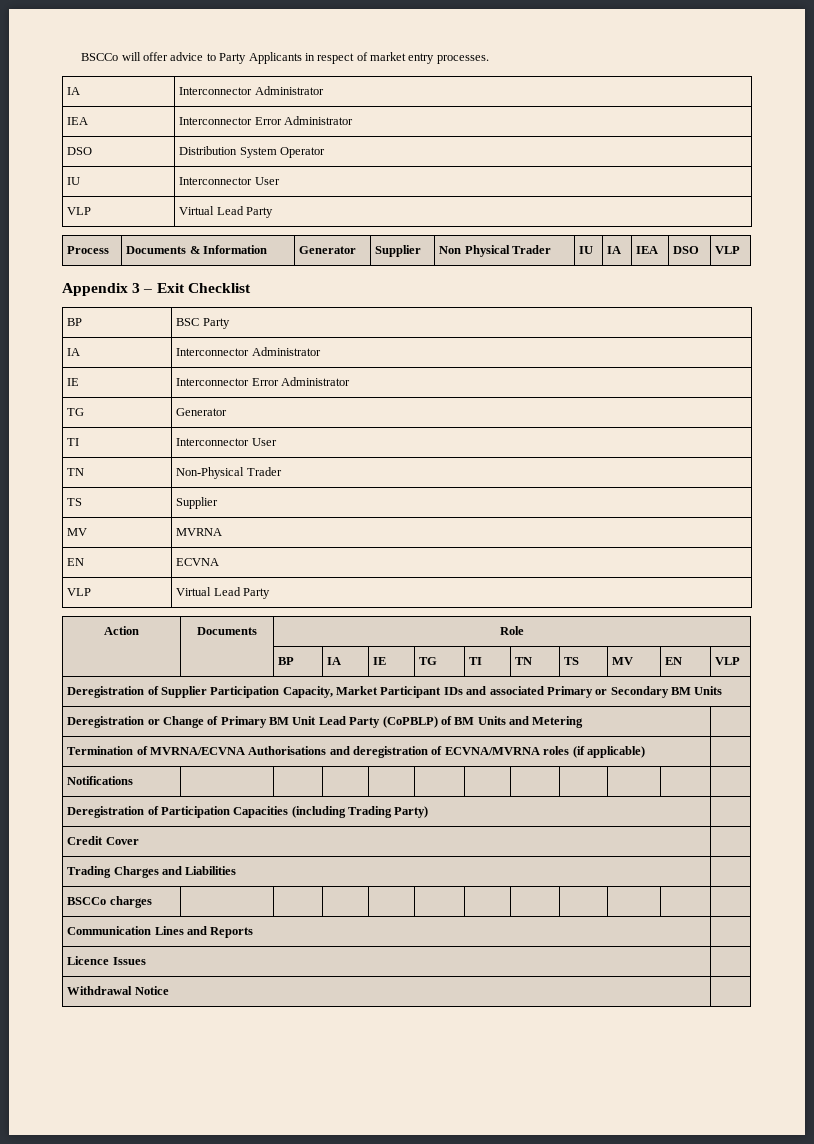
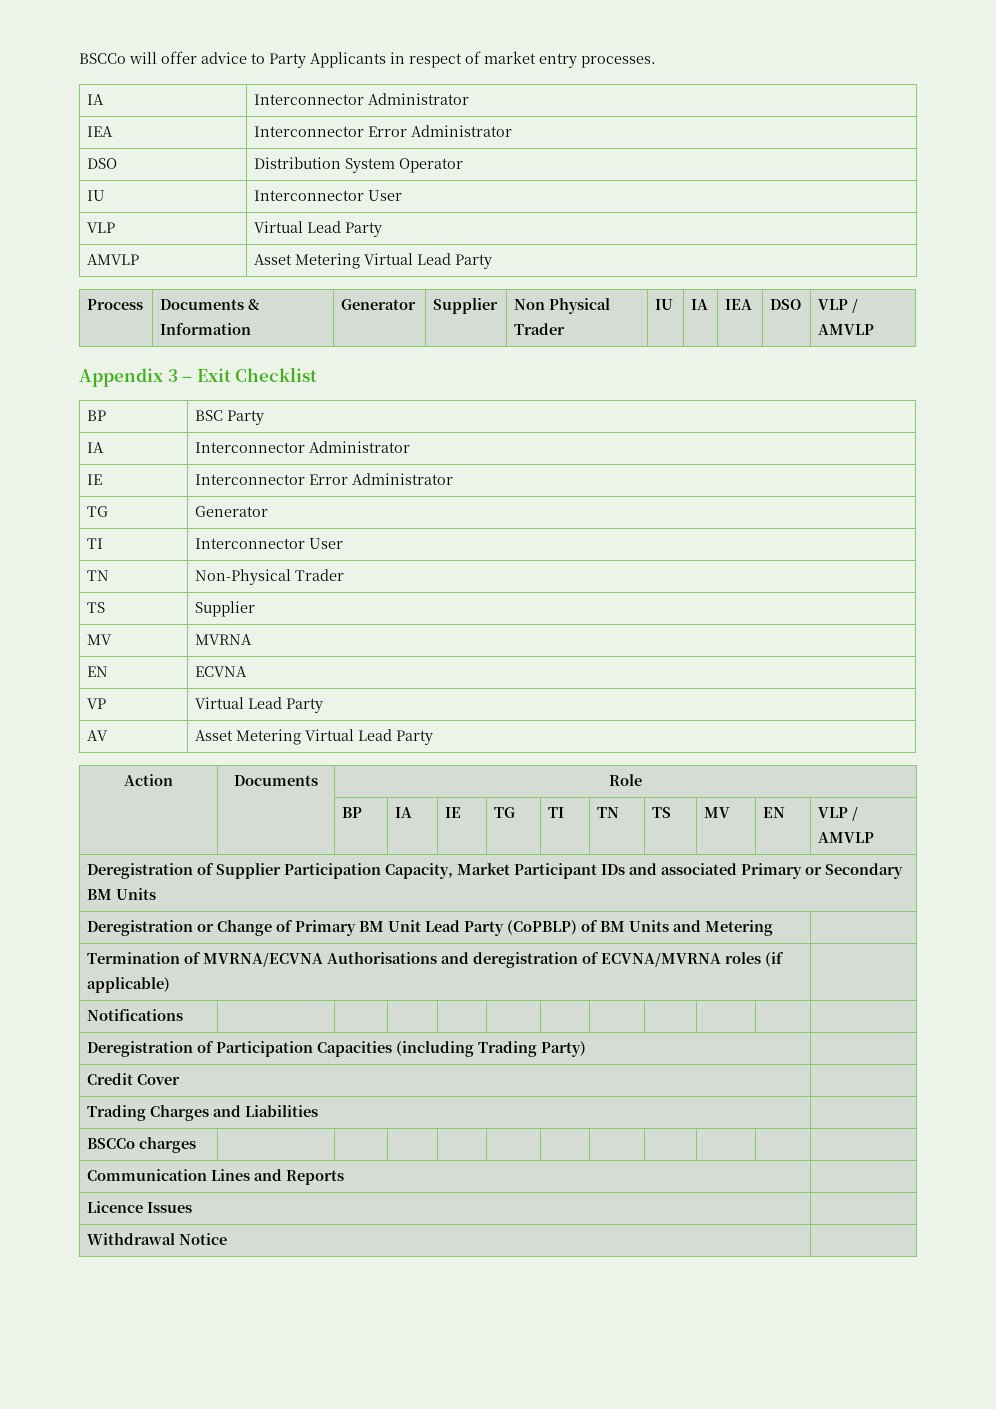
+ AMVLP | Asset Metering Virtual Lead Party
- Process | Documents & Information | Generator | Supplier | Non Physical Trader | IU | IA | IEA | DSO | VLP
+ Process | Documents & Information | Generator | Supplier | Non Physical Trader | IU | IA | IEA | DSO | VLP / AMVLP
  EN | ECVNA
- VLP | Virtual Lead Party
+ VP | Virtual Lead Party
+ AV | Asset Metering Virtual Lead Party
- | | BP | IA | IE | TG | TI | TN | TS | MV | EN | VLP
+ | | BP | IA | IE | TG | TI | TN | TS | MV | EN | VLP / AMVLP

